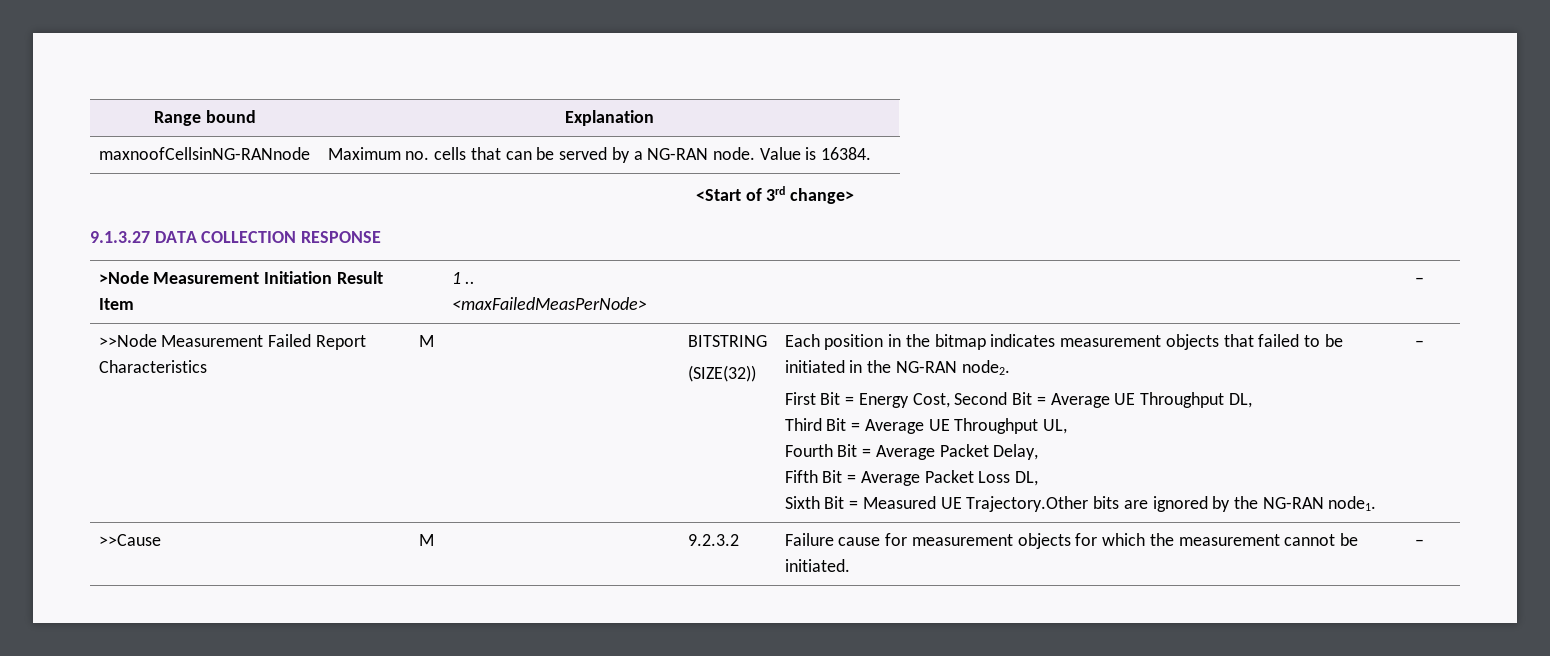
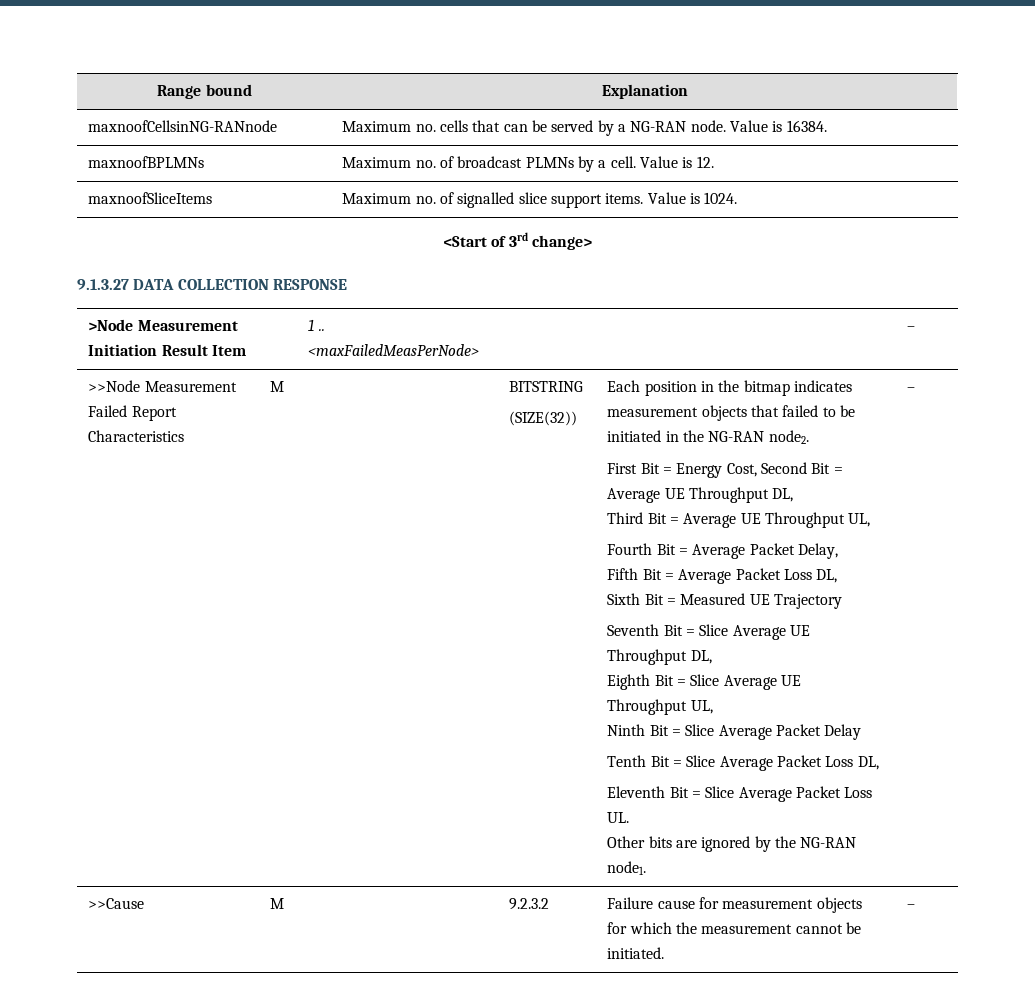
+ maxnoofBPLMNs | Maximum no. of broadcast PLMNs by a cell. Value is 12.
+ maxnoofSliceItems | Maximum no. of signalled slice support items. Value is 1024.
- Sixth Bit = Measured UE Trajectory.Other bits are ignored by the NG-RAN node1.
+ Sixth Bit = Measured UE Trajectory
+ Seventh Bit = Slice Average UE Throughput DL,
+ Eighth Bit = Slice Average UE Throughput UL,
+ Ninth Bit = Slice Average Packet Delay
+ Tenth Bit = Slice Average Packet Loss DL,
+ Eleventh Bit = Slice Average Packet Loss UL.
+ Other bits are ignored by the NG-RAN node1.

